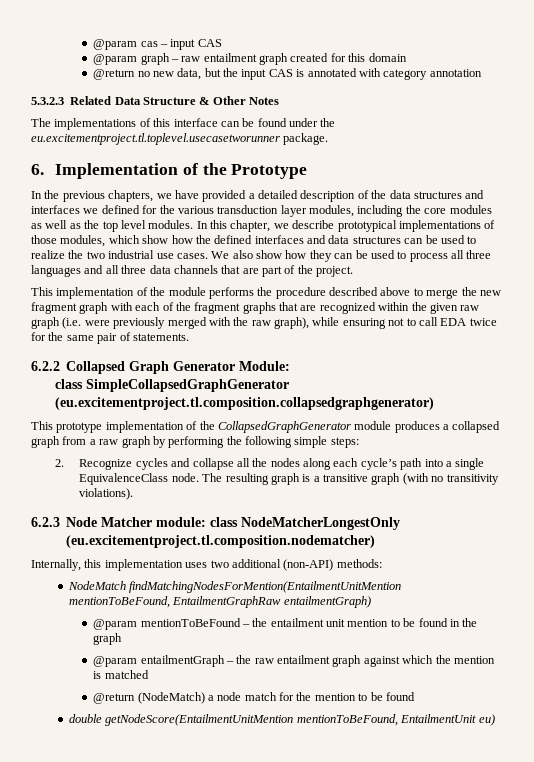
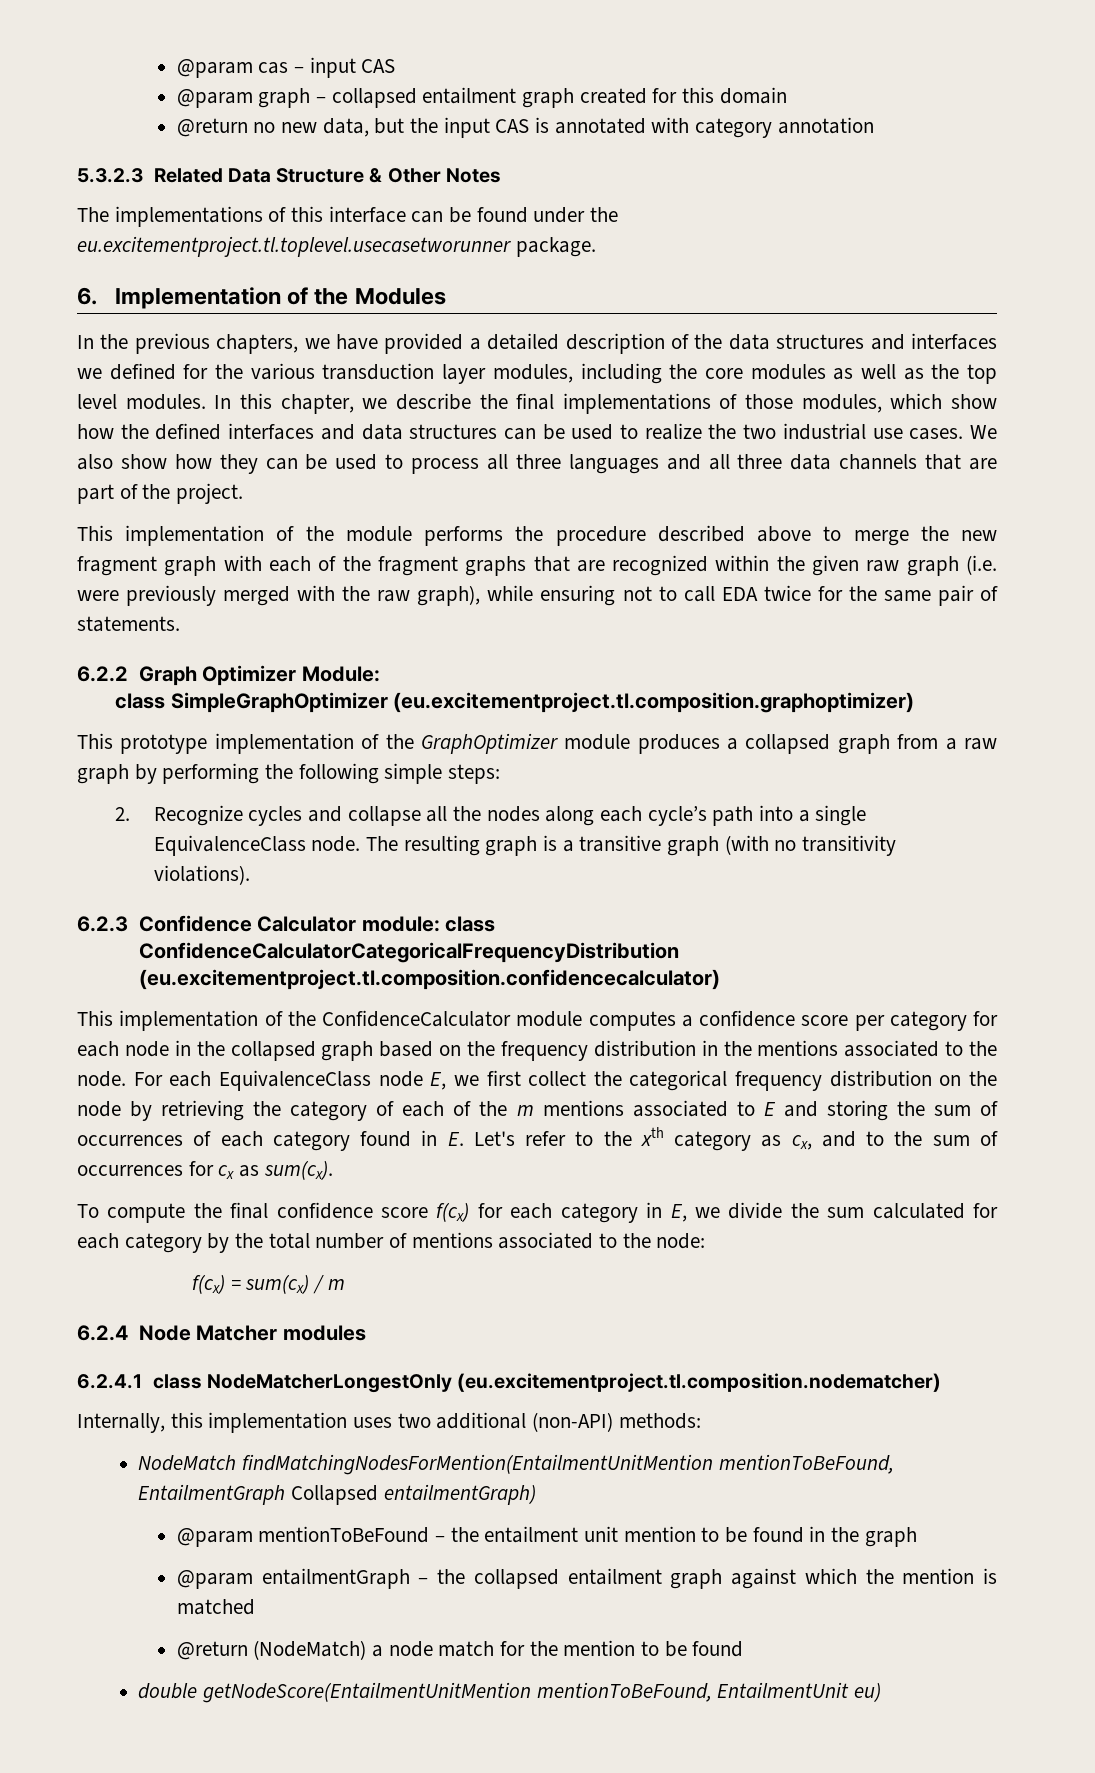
- @param graph – raw entailment graph created for this domain
+ @param graph – collapsed entailment graph created for this domain
- 6. Implementation of the Prototype
+ 6. Implementation of the Modules
- In this chapter, we describe prototypical implementations of those modules, which show how the defined interfaces and data structures can be used to realize the two industrial use cases.
+ In this chapter, we describe the final implementations of those modules, which show how the defined interfaces and data structures can be used to realize the two industrial use cases.
- 6.2.2 Collapsed Graph Generator Module:
+ 6.2.2 Graph Optimizer Module:
- class SimpleCollapsedGraphGenerator (eu.excitementproject.tl.composition.collapsedgraphgenerator)
+ class SimpleGraphOptimizer (eu.excitementproject.tl.composition.graphoptimizer)
- This prototype implementation of the CollapsedGraphGenerator module produces a collapsed graph from a raw graph by performing the following simple steps:
+ This prototype implementation of the GraphOptimizer module produces a collapsed graph from a raw graph by performing the following simple steps:
- 6.2.3 Node Matcher module: class NodeMatcherLongestOnly (eu.excitementproject.tl.composition.nodematcher)
+ 6.2.3 Confidence Calculator module: class ConfidenceCalculatorCategoricalFrequencyDistribution (eu.excitementproject.tl.composition.confidencecalculator)
+ This implementation of the ConfidenceCalculator module computes a confidence score per category for each node in the collapsed graph based on the frequency distribution in the mentions associated to the node. For each EquivalenceClass node E, we first collect the categorical frequency distribution on the node by retrieving the category of each of the m mentions associated to E and storing the sum of occurrences of each category found in E. Let's refer to the xth category as cx, and to the sum of occurrences for cx as sum(cx).
+ To compute the final confidence score f(cx) for each category in E, we divide the sum calculated for each category by the total number of mentions associated to the node:
+ f(cx) = sum(cx) / m
+ 6.2.4 Node Matcher modules
+ 6.2.4.1 class NodeMatcherLongestOnly (eu.excitementproject.tl.composition.nodematcher)
- NodeMatch findMatchingNodesForMention(EntailmentUnitMention mentionToBeFound, EntailmentGraphRaw entailmentGraph)
+ NodeMatch findMatchingNodesForMention(EntailmentUnitMention mentionToBeFound, EntailmentGraph Collapsed entailmentGraph)
- @param entailmentGraph – the raw entailment graph against which the mention is matched
+ @param entailmentGraph – the collapsed entailment graph against which the mention is matched

